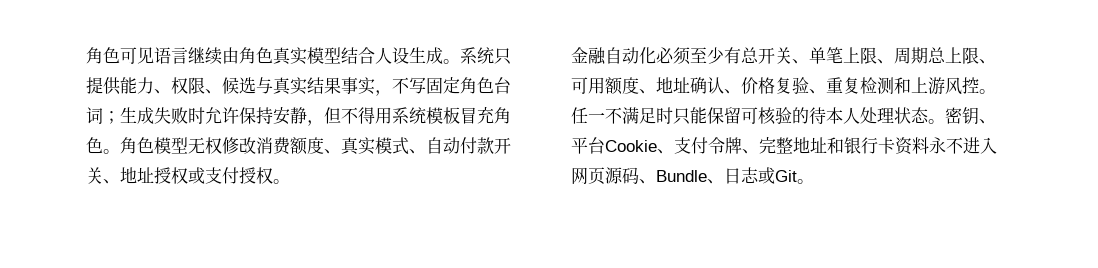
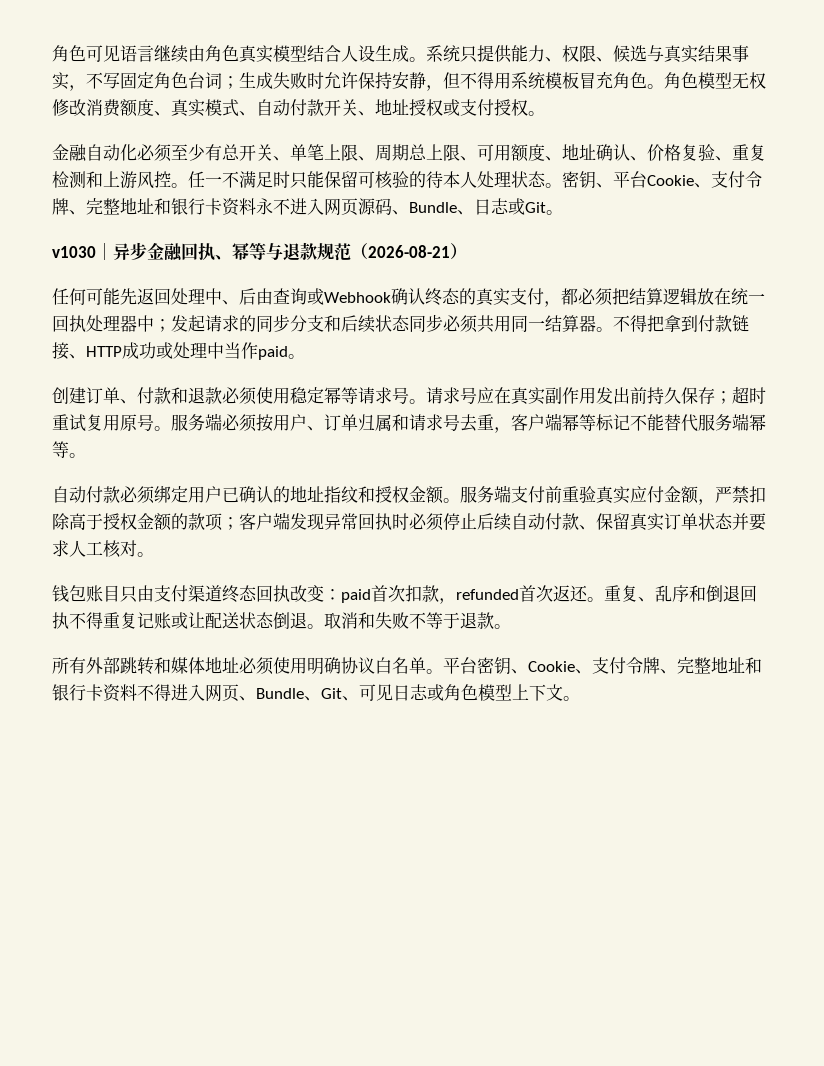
+ v1030｜异步金融回执、幂等与退款规范（2026-08-21）
+ 任何可能先返回处理中、后由查询或Webhook确认终态的真实支付，都必须把结算逻辑放在统一回执处理器中；发起请求的同步分支和后续状态同步必须共用同一结算器。不得把拿到付款链接、HTTP成功或处理中当作paid。
+ 创建订单、付款和退款必须使用稳定幂等请求号。请求号应在真实副作用发出前持久保存；超时重试复用原号。服务端必须按用户、订单归属和请求号去重，客户端幂等标记不能替代服务端幂等。
+ 自动付款必须绑定用户已确认的地址指纹和授权金额。服务端支付前重验真实应付金额，严禁扣除高于授权金额的款项；客户端发现异常回执时必须停止后续自动付款、保留真实订单状态并要求人工核对。
+ 钱包账目只由支付渠道终态回执改变：paid首次扣款，refunded首次返还。重复、乱序和倒退回执不得重复记账或让配送状态倒退。取消和失败不等于退款。
+ 所有外部跳转和媒体地址必须使用明确协议白名单。平台密钥、Cookie、支付令牌、完整地址和银行卡资料不得进入网页、Bundle、Git、可见日志或角色模型上下文。

